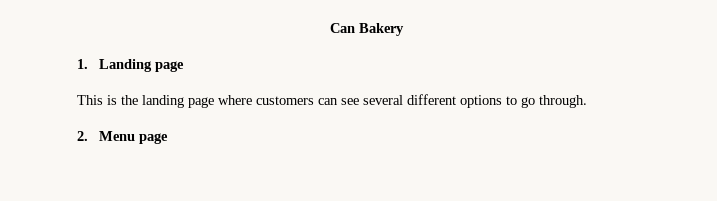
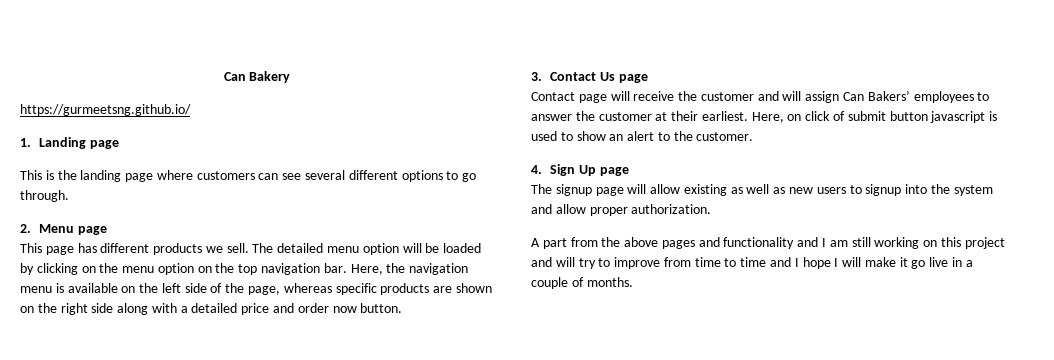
+ https://gurmeetsng.github.io/
+ This page has different products we sell. The detailed menu option will be loaded by clicking on the menu option on the top navigation bar. Here, the navigation menu is available on the left side of the page, whereas specific products are shown on the right side along with a detailed price and order now button.
+ 3. Contact Us page
+ Contact page will receive the customer and will assign Can Bakers’ employees to answer the customer at their earliest. Here, on click of submit button javascript is used to show an alert to the customer.
+ 4. Sign Up page
+ The signup page will allow existing as well as new users to signup into the system and allow proper authorization.
+ A part from the above pages and functionality and I am still working on this project and will try to improve from time to time and I hope I will make it go live in a couple of months.

